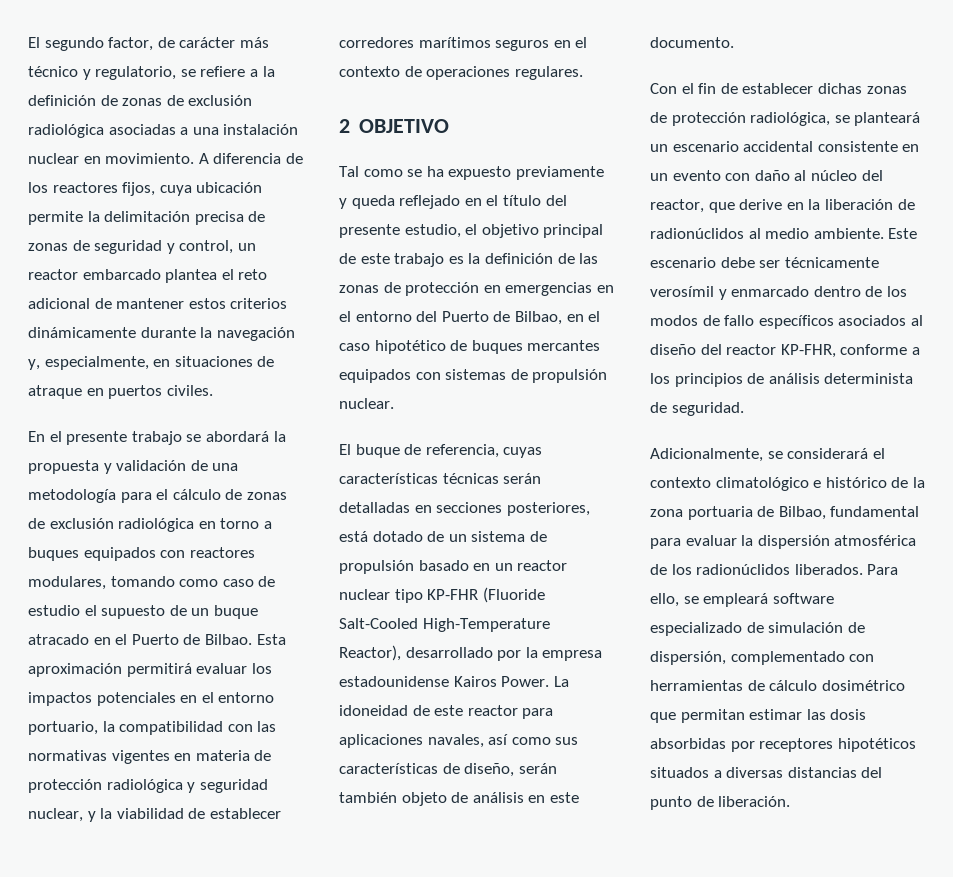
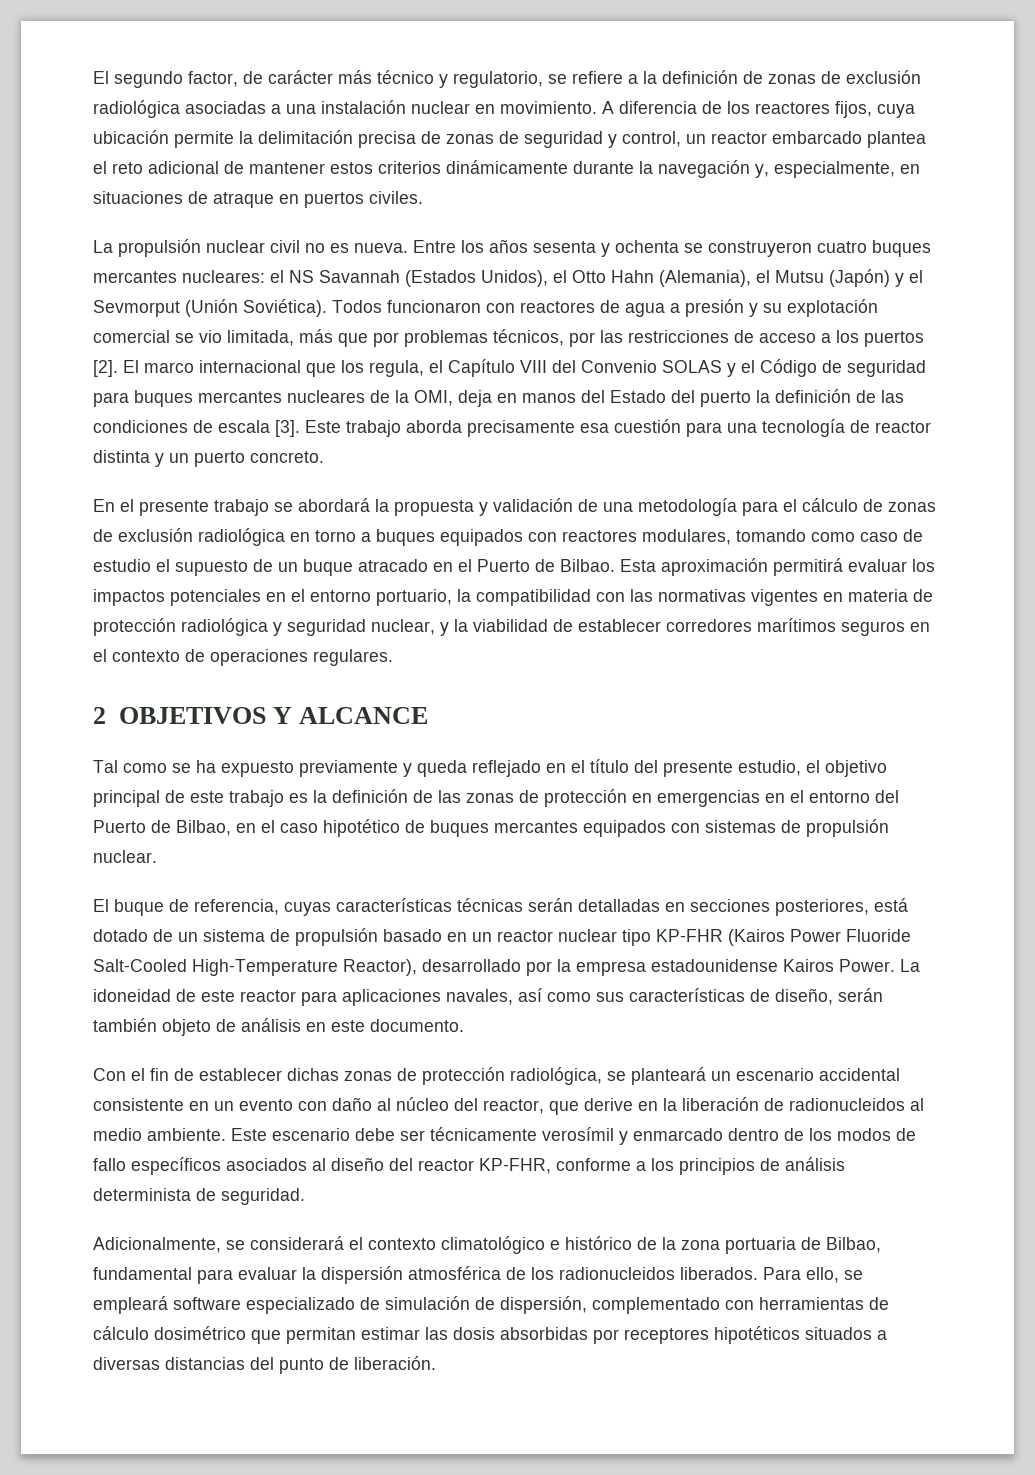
+ La propulsión nuclear civil no es nueva. Entre los años sesenta y ochenta se construyeron cuatro buques mercantes nucleares: el NS Savannah (Estados Unidos), el Otto Hahn (Alemania), el Mutsu (Japón) y el Sevmorput (Unión Soviética). Todos funcionaron con reactores de agua a presión y su explotación comercial se vio limitada, más que por problemas técnicos, por las restricciones de acceso a los puertos [2]. El marco internacional que los regula, el Capítulo VIII del Convenio SOLAS y el Código de seguridad para buques mercantes nucleares de la OMI, deja en manos del Estado del puerto la definición de las condiciones de escala [3]. Este trabajo aborda precisamente esa cuestión para una tecnología de reactor distinta y un puerto concreto.
- 2 OBJETIVO
+ 2 OBJETIVOS Y ALCANCE
- El buque de referencia, cuyas características técnicas serán detalladas en secciones posteriores, está dotado de un sistema de propulsión basado en un reactor nuclear tipo KP-FHR (Fluoride Salt-Cooled High-Temperature Reactor), desarrollado por la empresa estadounidense Kairos Power.
+ El buque de referencia, cuyas características técnicas serán detalladas en secciones posteriores, está dotado de un sistema de propulsión basado en un reactor nuclear tipo KP-FHR (Kairos Power Fluoride Salt-Cooled High-Temperature Reactor), desarrollado por la empresa estadounidense Kairos Power.
- Con el fin de establecer dichas zonas de protección radiológica, se planteará un escenario accidental consistente en un evento con daño al núcleo del reactor, que derive en la liberación de radionúclidos al medio ambiente.
+ Con el fin de establecer dichas zonas de protección radiológica, se planteará un escenario accidental consistente en un evento con daño al núcleo del reactor, que derive en la liberación de radionucleidos al medio ambiente.
- Adicionalmente, se considerará el contexto climatológico e histórico de la zona portuaria de Bilbao, fundamental para evaluar la dispersión atmosférica de los radionúclidos liberados.
+ Adicionalmente, se considerará el contexto climatológico e histórico de la zona portuaria de Bilbao, fundamental para evaluar la dispersión atmosférica de los radionucleidos liberados.

